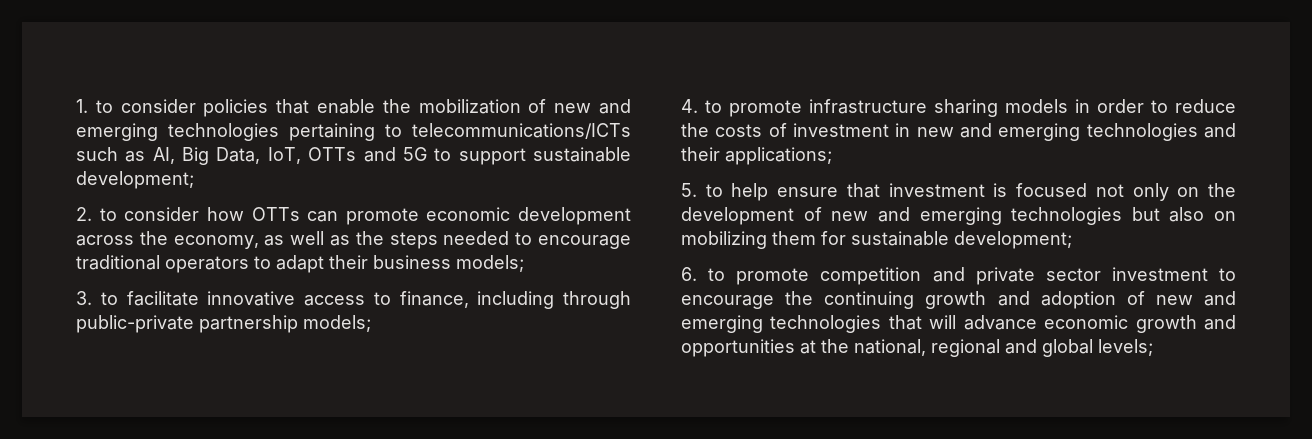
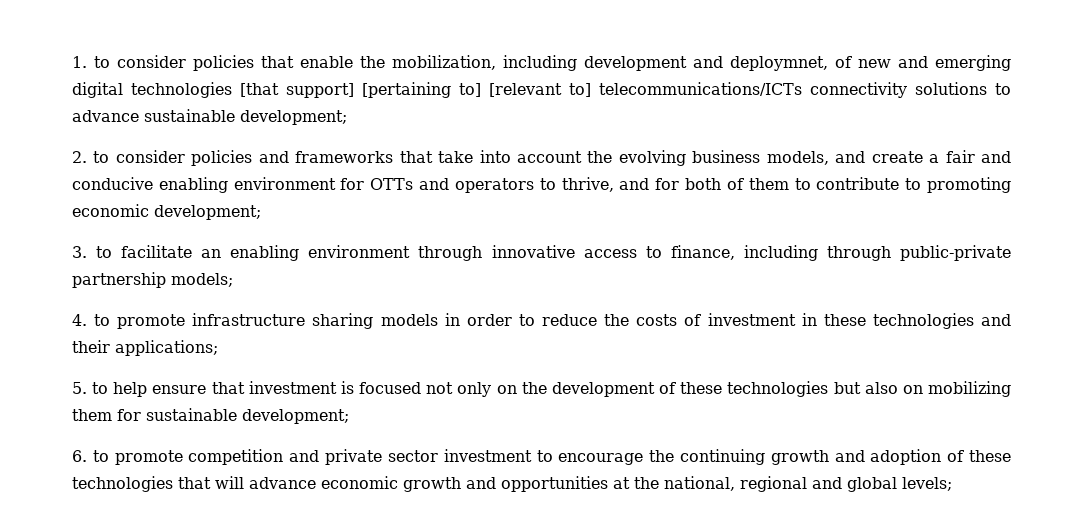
- 1. to consider policies that enable the mobilization of new and emerging technologies pertaining to telecommunications/ICTs such as AI, Big Data, IoT, OTTs and 5G to support sustainable development;
+ 1. to consider policies that enable the mobilization, including development and deploymnet, of new and emerging digital technologies [that support] [pertaining to] [relevant to] telecommunications/ICTs connectivity solutions to advance sustainable development;
- 2. to consider how OTTs can promote economic development across the economy, as well as the steps needed to encourage traditional operators to adapt their business models;
+ 2. to consider policies and frameworks that take into account the evolving business models, and create a fair and conducive enabling environment for OTTs and operators to thrive, and for both of them to contribute to promoting economic development;
- 3. to facilitate innovative access to finance, including through public-private partnership models;
+ 3. to facilitate an enabling environment through innovative access to finance, including through public-private partnership models;
- 4. to promote infrastructure sharing models in order to reduce the costs of investment in new and emerging technologies and their applications;
+ 4. to promote infrastructure sharing models in order to reduce the costs of investment in these technologies and their applications;
- 5. to help ensure that investment is focused not only on the development of new and emerging technologies but also on mobilizing them for sustainable development;
+ 5. to help ensure that investment is focused not only on the development of these technologies but also on mobilizing them for sustainable development;
- 6. to promote competition and private sector investment to encourage the continuing growth and adoption of new and emerging technologies that will advance economic growth and opportunities at the national, regional and global levels;
+ 6. to promote competition and private sector investment to encourage the continuing growth and adoption of these technologies that will advance economic growth and opportunities at the national, regional and global levels;

